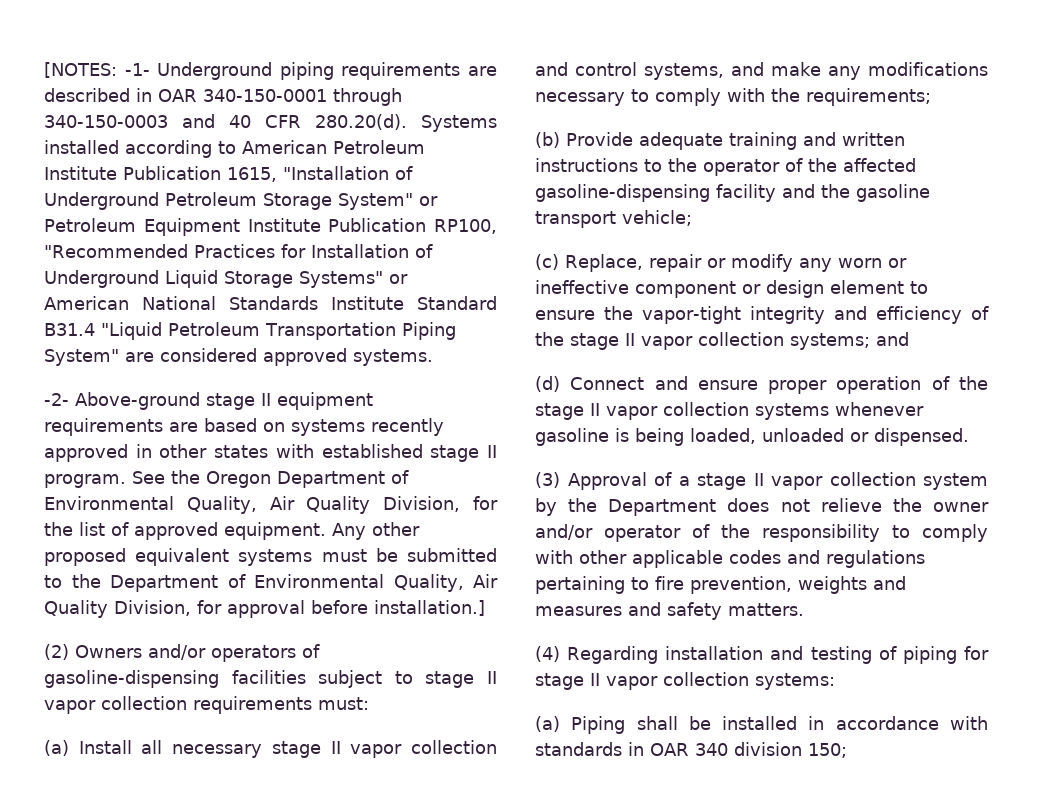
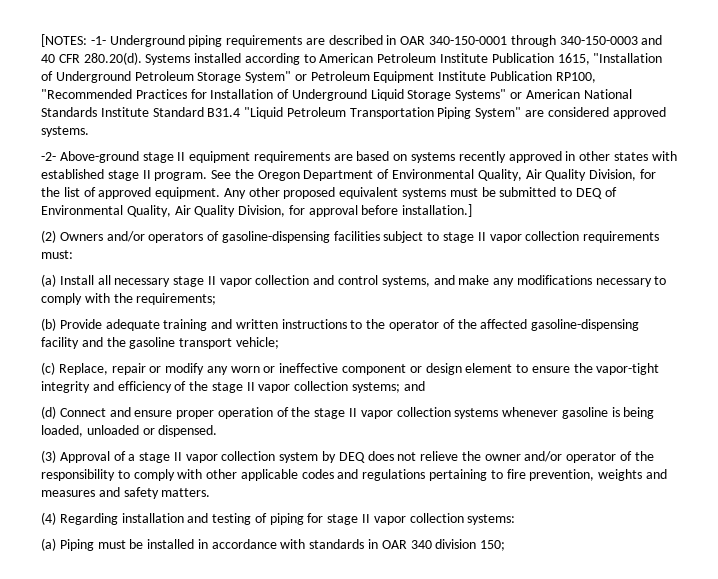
- Any other proposed equivalent systems must be submitted to the Department of Environmental Quality, Air Quality Division, for approval before installation.]
+ Any other proposed equivalent systems must be submitted to DEQ of Environmental Quality, Air Quality Division, for approval before installation.]
- (3) Approval of a stage II vapor collection system by the Department does not relieve the owner and/or operator of the responsibility to comply with other applicable codes and regulations pertaining to fire prevention, weights and measures and safety matters.
+ (3) Approval of a stage II vapor collection system by DEQ does not relieve the owner and/or operator of the responsibility to comply with other applicable codes and regulations pertaining to fire prevention, weights and measures and safety matters.
- (a) Piping shall be installed in accordance with standards in OAR 340 division 150;
+ (a) Piping must be installed in accordance with standards in OAR 340 division 150;

